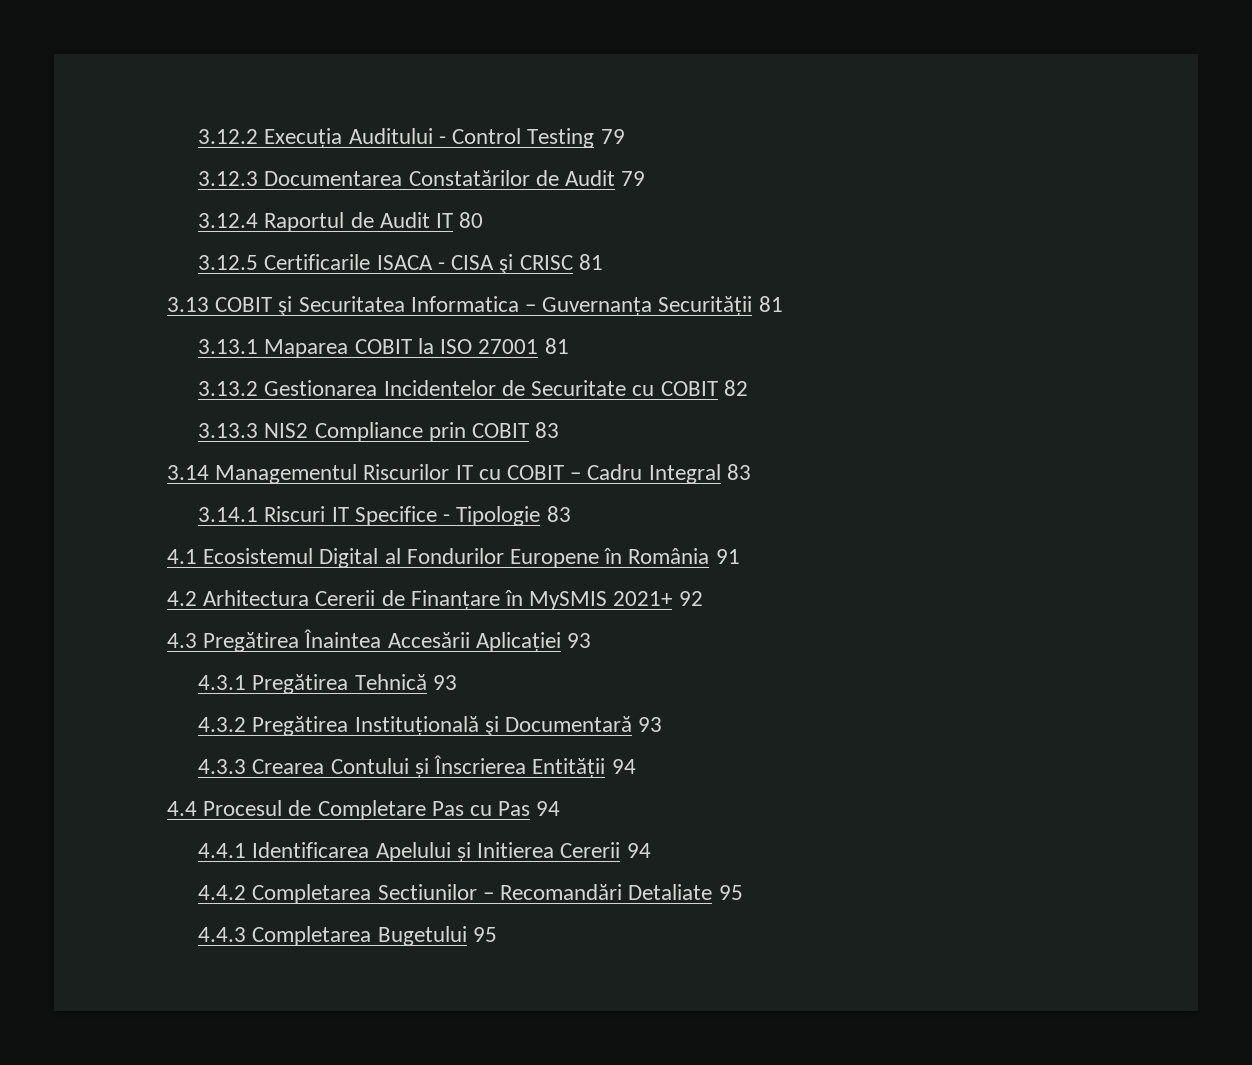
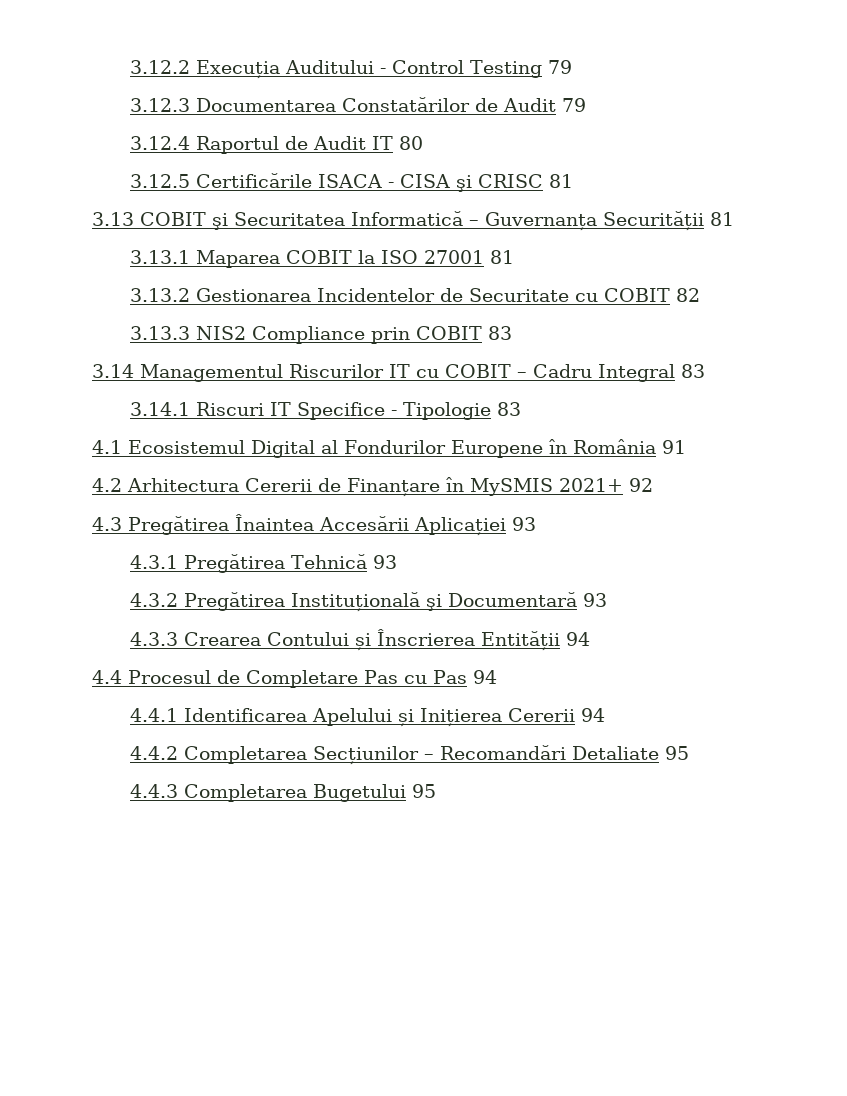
- 3.12.5 Certificarile ISACA - CISA şi CRISC 81
+ 3.12.5 Certificările ISACA - CISA şi CRISC 81
- 3.13 COBIT şi Securitatea Informatica – Guvernanța Securității 81
+ 3.13 COBIT şi Securitatea Informatică – Guvernanța Securității 81
- 4.4.1 Identificarea Apelului și Initierea Cererii 94
+ 4.4.1 Identificarea Apelului și Inițierea Cererii 94
- 4.4.2 Completarea Sectiunilor – Recomandări Detaliate 95
+ 4.4.2 Completarea Secțiunilor – Recomandări Detaliate 95

